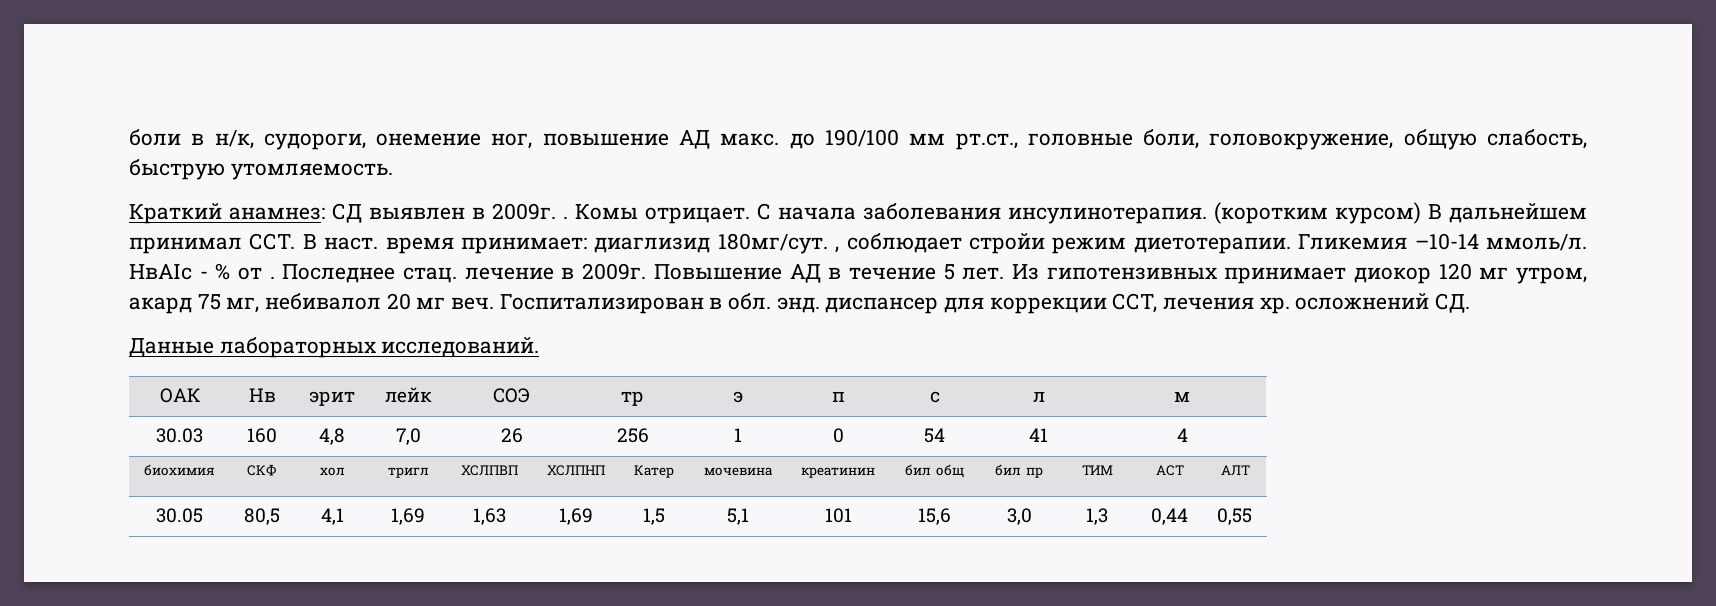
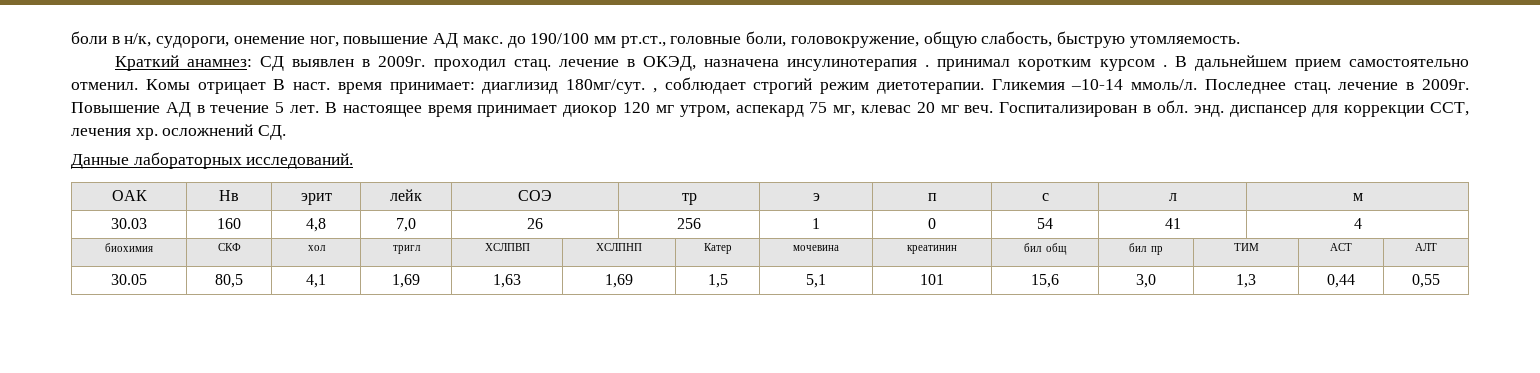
- Краткий анамнез: СД выявлен в 2009г. . Комы отрицает. С начала заболевания инсулинотерапия. (коротким курсом) В дальнейшем принимал ССТ. В наст. время принимает: диаглизид 180мг/сут. , соблюдает стройи режим диетотерапии.
+ Краткий анамнез: СД выявлен в 2009г. проходил стац. лечение в ОКЭД, назначена инсулинотерапия . принимал коротким курсом . В дальнейшем прием самостоятельно отменил. Комы отрицает В наст. время принимает: диаглизид 180мг/сут. , соблюдает строгий режим диетотерапии.
- НвАIс - % от .
- Из гипотензивных принимает диокор 120 мг утром, акард 75 мг, небивалол 20 мг веч.
+ В настоящее время принимает диокор 120 мг утром, аспекард 75 мг, клевас 20 мг веч.

